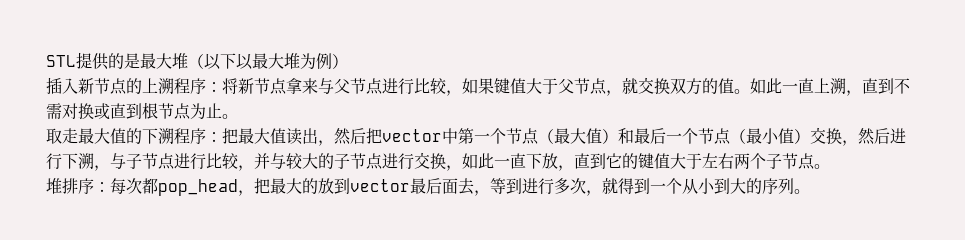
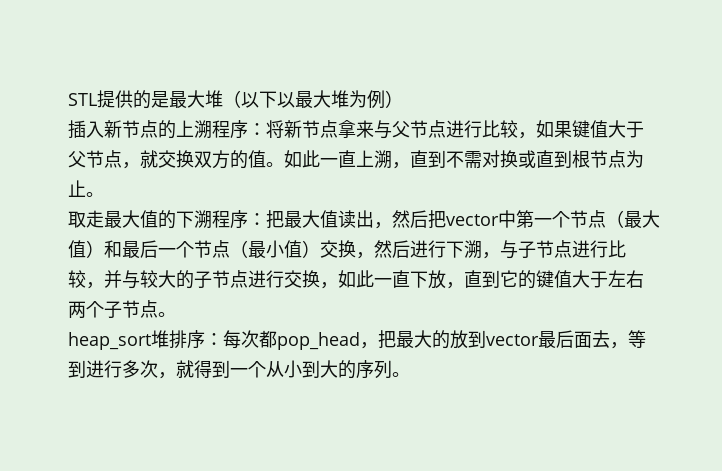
- 堆排序：每次都pop_head，把最大的放到vector最后面去，等到进行多次，就得到一个从小到大的序列。
+ heap_sort堆排序：每次都pop_head，把最大的放到vector最后面去，等到进行多次，就得到一个从小到大的序列。

